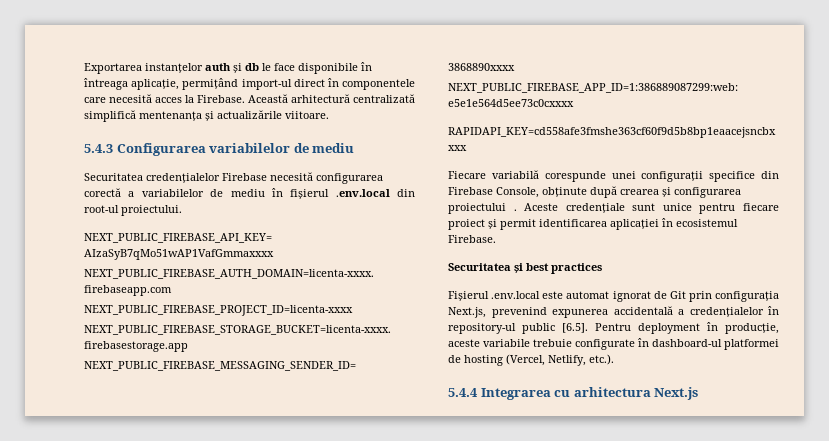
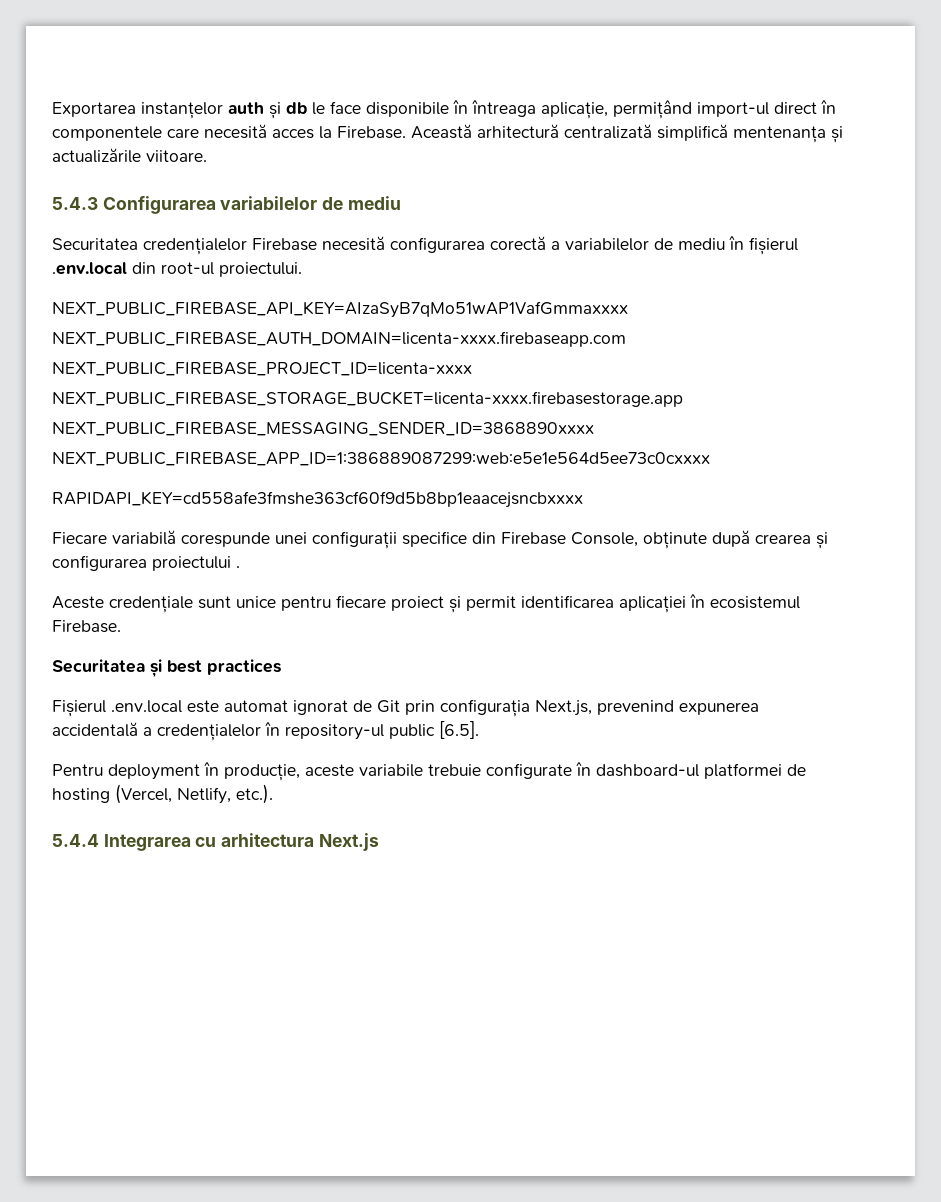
- Fiecare variabilă corespunde unei configurații specifice din Firebase Console, obținute după crearea și configurarea proiectului . Aceste credențiale sunt unice pentru fiecare proiect și permit identificarea aplicației în ecosistemul Firebase.
+ Fiecare variabilă corespunde unei configurații specifice din Firebase Console, obținute după crearea și configurarea proiectului .
+ Aceste credențiale sunt unice pentru fiecare proiect și permit identificarea aplicației în ecosistemul Firebase.
- Fișierul .env.local este automat ignorat de Git prin configurația Next.js, prevenind expunerea accidentală a credențialelor în repository-ul public [6.5]. Pentru deployment în producție, aceste variabile trebuie configurate în dashboard-ul platformei de hosting (Vercel, Netlify, etc.).
+ Fișierul .env.local este automat ignorat de Git prin configurația Next.js, prevenind expunerea accidentală a credențialelor în repository-ul public [6.5].
+ Pentru deployment în producție, aceste variabile trebuie configurate în dashboard-ul platformei de hosting (Vercel, Netlify, etc.).

